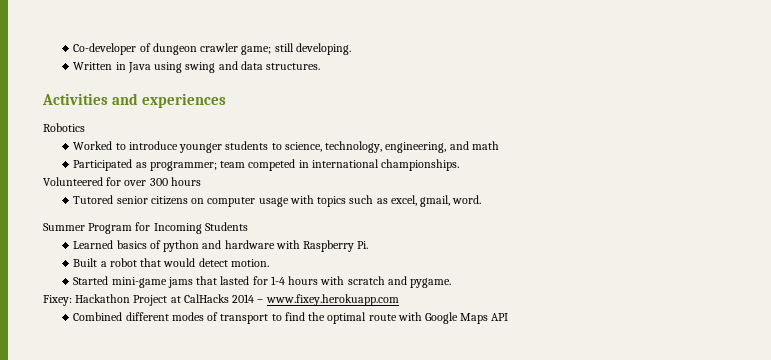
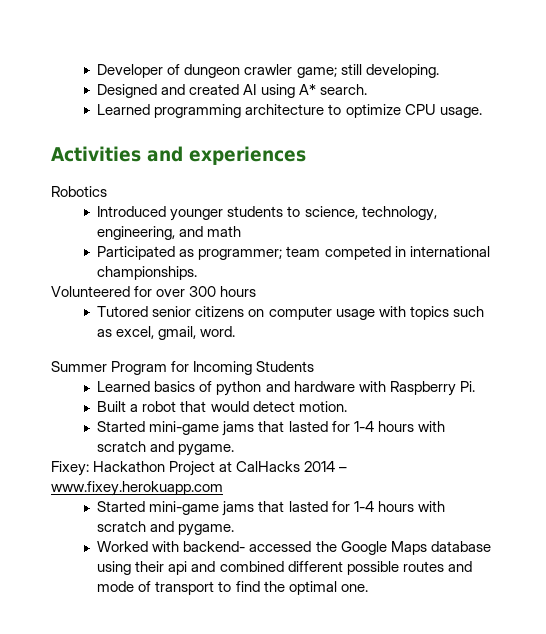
- Co-developer of dungeon crawler game; still developing.
+ Developer of dungeon crawler game; still developing.
- Written in Java using swing and data structures.
+ Designed and created AI using A* search.
+ Learned programming architecture to optimize CPU usage.
- Worked to introduce younger students to science, technology, engineering, and math
+ Introduced younger students to science, technology, engineering, and math
  Fixey: Hackathon Project at CalHacks 2014 – www.fixey.herokuapp.com
- Combined different modes of transport to find the optimal route with Google Maps API
+ Started mini-game jams that lasted for 1-4 hours with scratch and pygame.
+ Worked with backend- accessed the Google Maps database using their api and combined different possible routes and mode of transport to find the optimal one.

